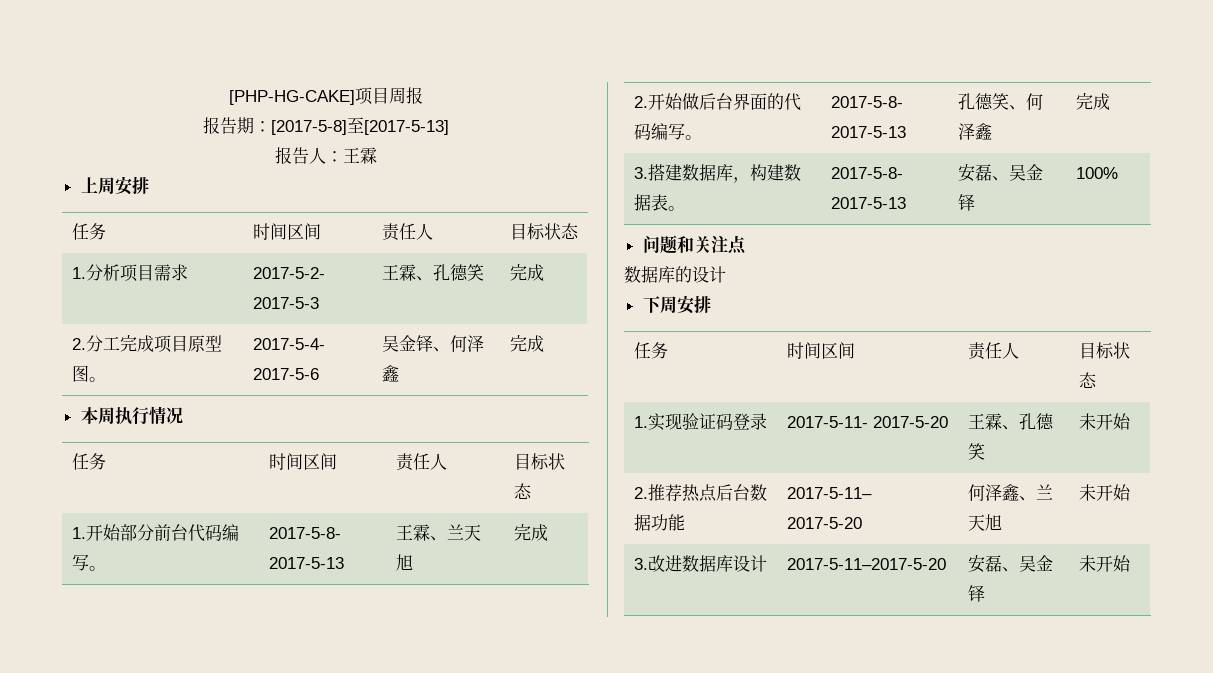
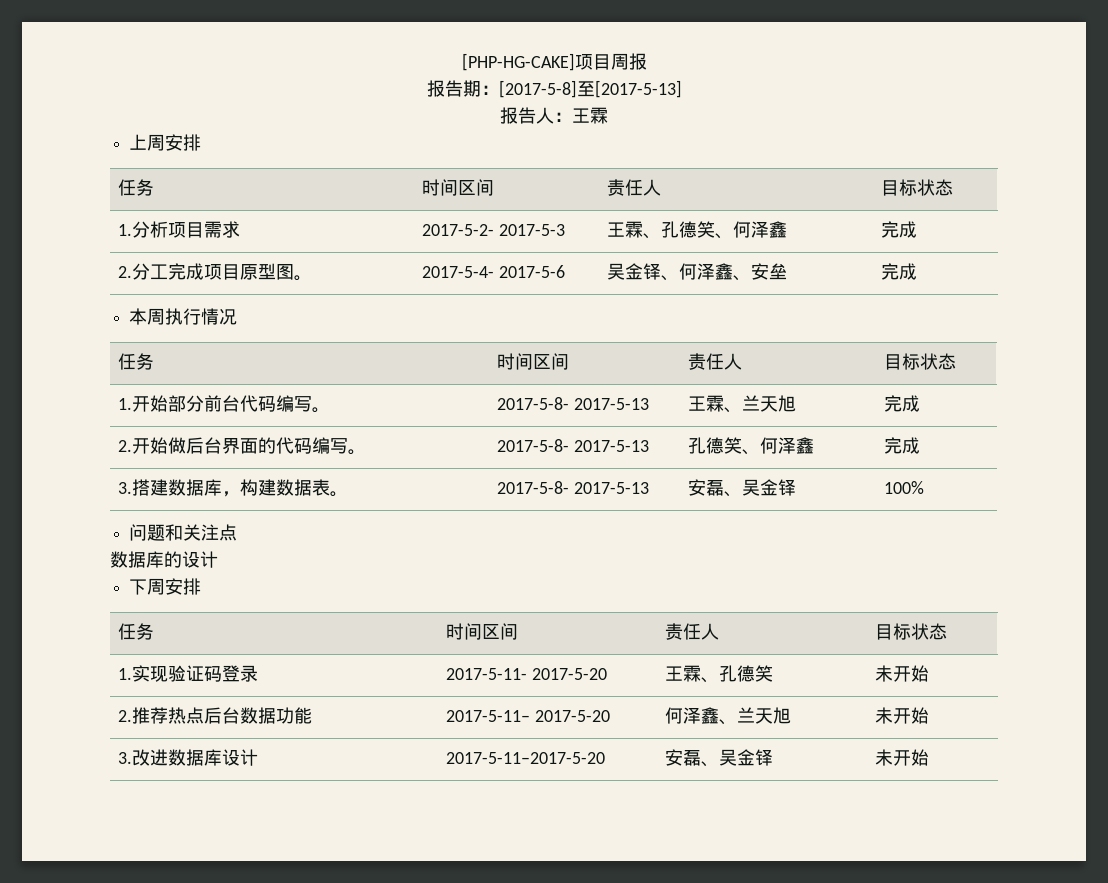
- 1.分析项目需求 | 2017-5-2- 2017-5-3 | 王霖、孔德笑 | 完成
+ 1.分析项目需求 | 2017-5-2- 2017-5-3 | 王霖、孔德笑、何泽鑫 | 完成
- 2.分工完成项目原型图。 | 2017-5-4- 2017-5-6 | 吴金铎、何泽鑫 | 完成
+ 2.分工完成项目原型图。 | 2017-5-4- 2017-5-6 | 吴金铎、何泽鑫、安垒 | 完成

